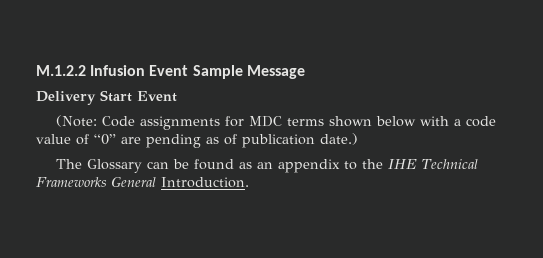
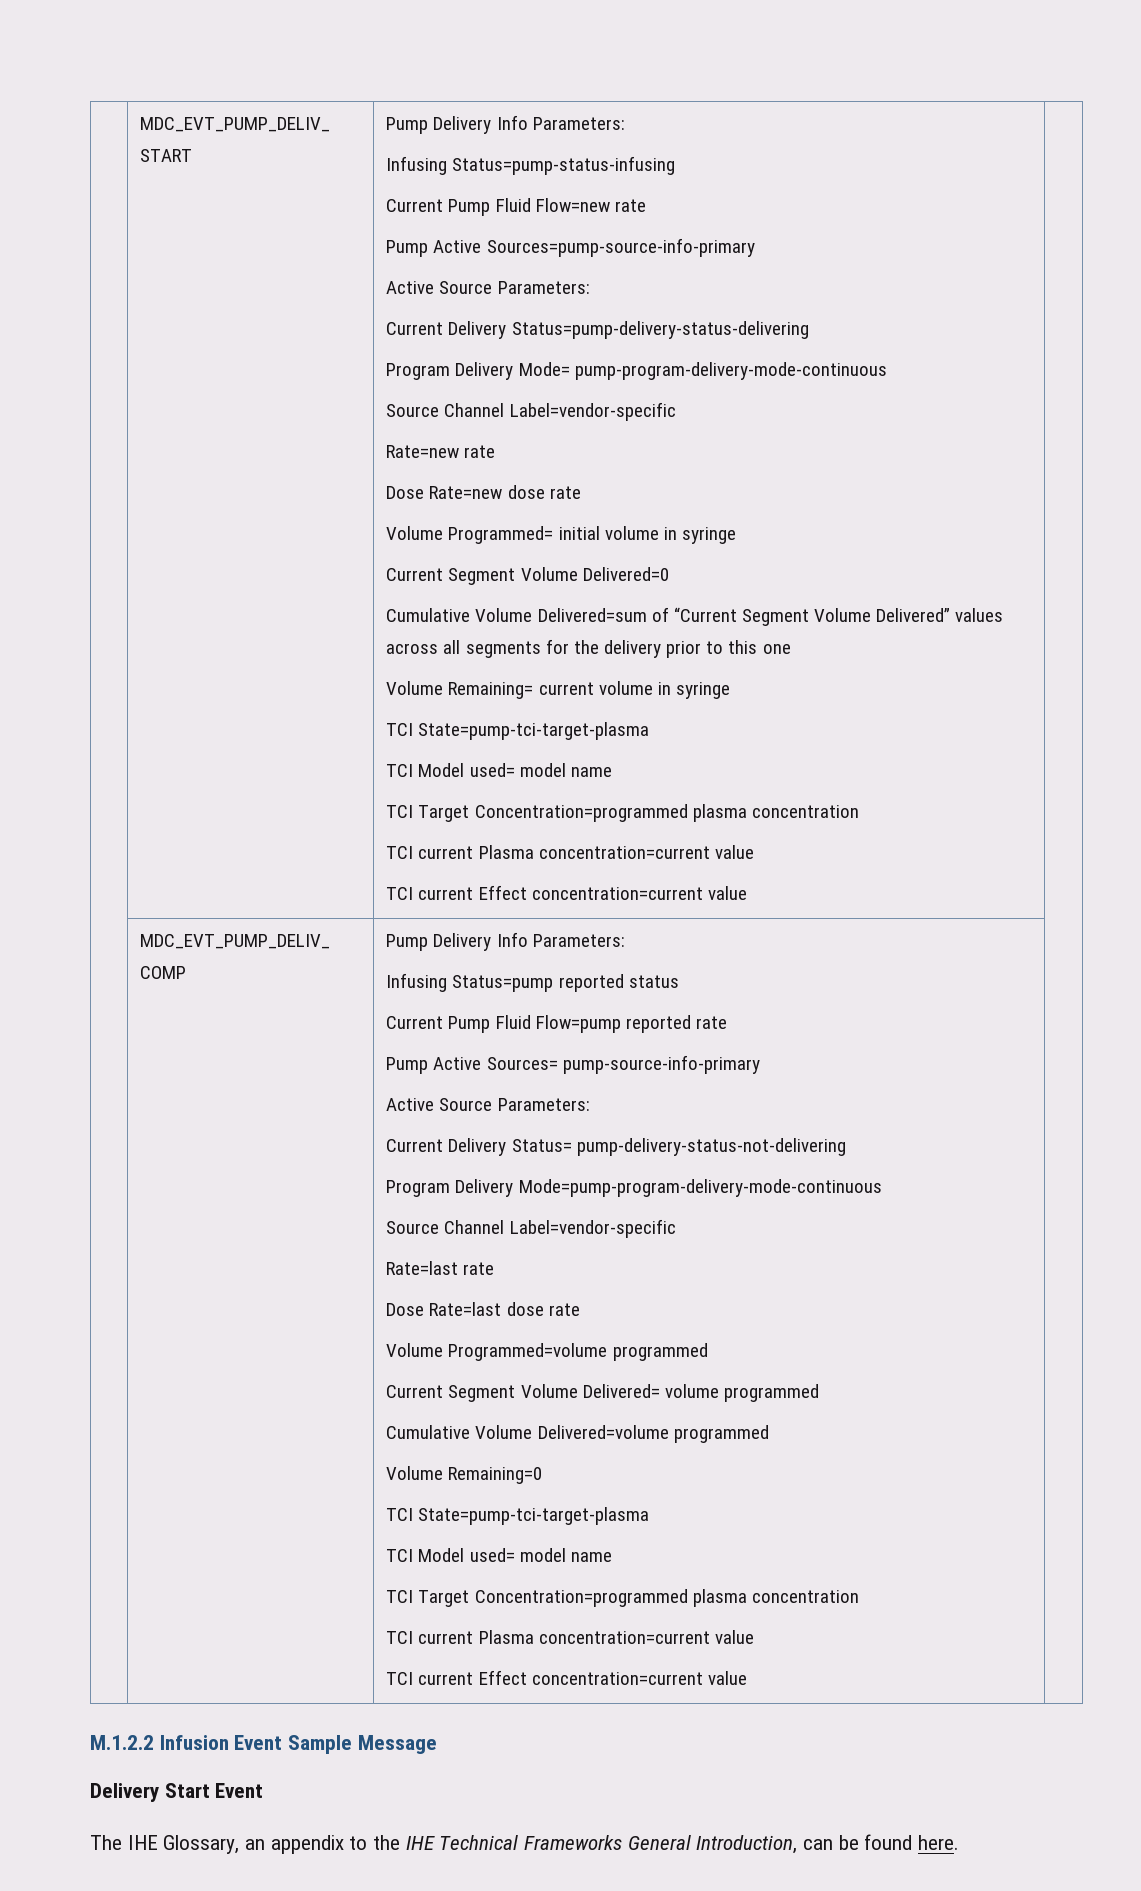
+ MDC_EVT_PUMP_DELIV_ START | Pump Delivery Info Parameters:
+ Infusing Status=pump-status-infusing
+ Current Pump Fluid Flow=new rate
+ Pump Active Sources=pump-source-info-primary
+ Active Source Parameters:
+ Current Delivery Status=pump-delivery-status-delivering
+ Program Delivery Mode= pump-program-delivery-mode-continuous
+ Source Channel Label=vendor-specific
+ Rate=new rate
+ Dose Rate=new dose rate
+ Volume Programmed= initial volume in syringe
+ Current Segment Volume Delivered=0
+ Cumulative Volume Delivered=sum of “Current Segment Volume Delivered” values across all segments for the delivery prior to this one
+ Volume Remaining= current volume in syringe
+ TCI State=pump-tci-target-plasma
+ TCI Model used= model name
+ TCI Target Concentration=programmed plasma concentration
+ TCI current Plasma concentration=current value
+ TCI current Effect concentration=current value |
+ | MDC_EVT_PUMP_DELIV_ COMP | Pump Delivery Info Parameters:
+ Infusing Status=pump reported status
+ Current Pump Fluid Flow=pump reported rate
+ Pump Active Sources= pump-source-info-primary
+ Active Source Parameters:
+ Current Delivery Status= pump-delivery-status-not-delivering
+ Program Delivery Mode=pump-program-delivery-mode-continuous
+ Source Channel Label=vendor-specific
+ Rate=last rate
+ Dose Rate=last dose rate
+ Volume Programmed=volume programmed
+ Current Segment Volume Delivered= volume programmed
+ Cumulative Volume Delivered=volume programmed
+ Volume Remaining=0
+ TCI State=pump-tci-target-plasma
+ TCI Model used= model name
+ TCI Target Concentration=programmed plasma concentration
+ TCI current Plasma concentration=current value
+ TCI current Effect concentration=current value
- (Note: Code assignments for MDC terms shown below with a code value of “0” are pending as of publication date.)
- The Glossary can be found as an appendix to the IHE Technical Frameworks General Introduction.
+ The IHE Glossary, an appendix to the IHE Technical Frameworks General Introduction, can be found here.

